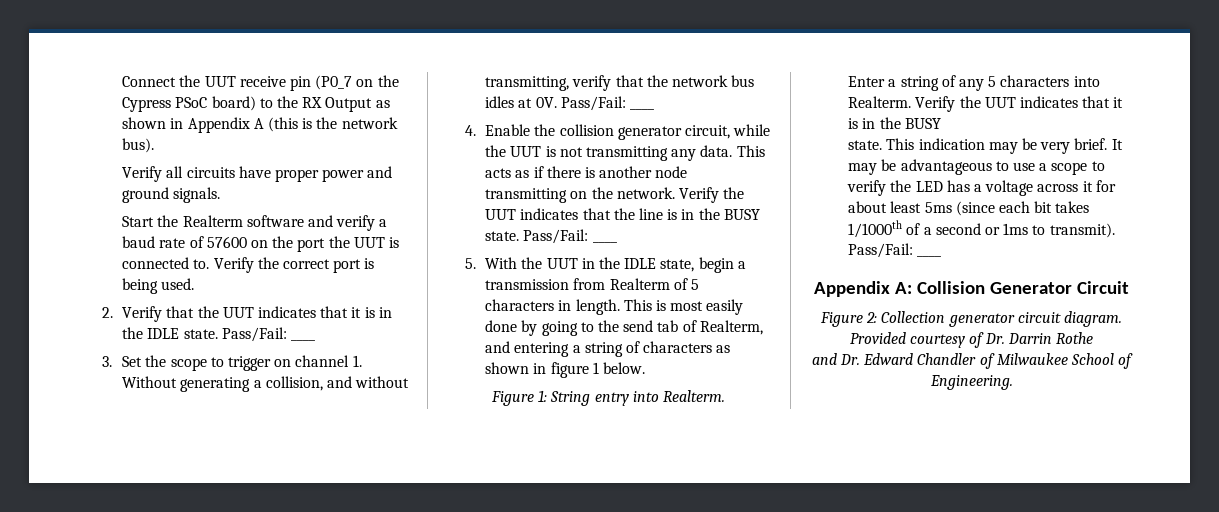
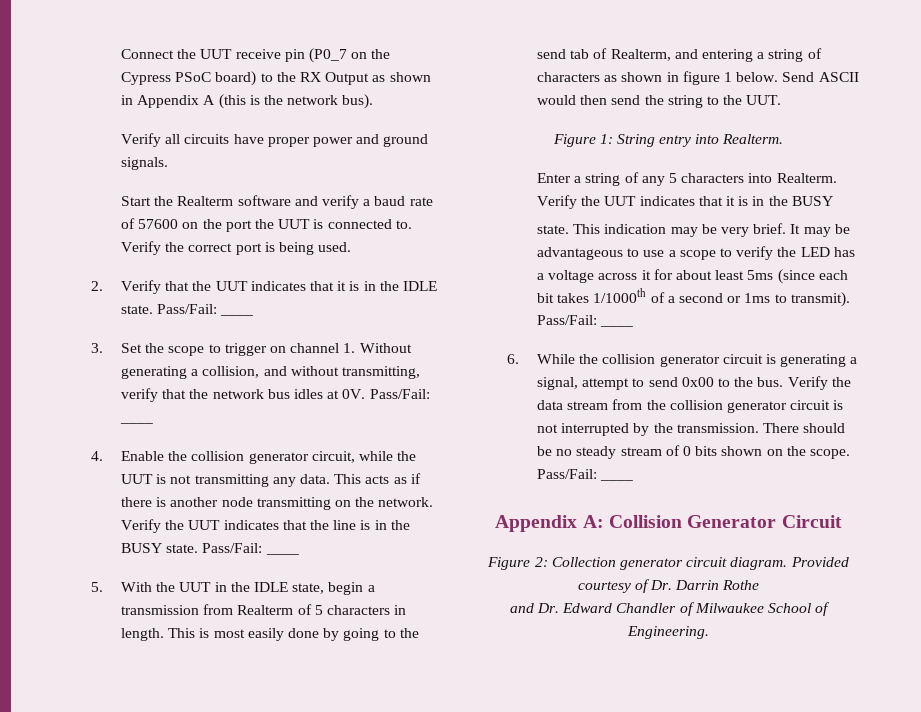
+ Send ASCII would then send the string to the UUT.
+ 6. While the collision generator circuit is generating a signal, attempt to send 0x00 to the bus. Verify the data stream from the collision generator circuit is not interrupted by the transmission. There should be no steady stream of 0 bits shown on the scope. Pass/Fail: ____

